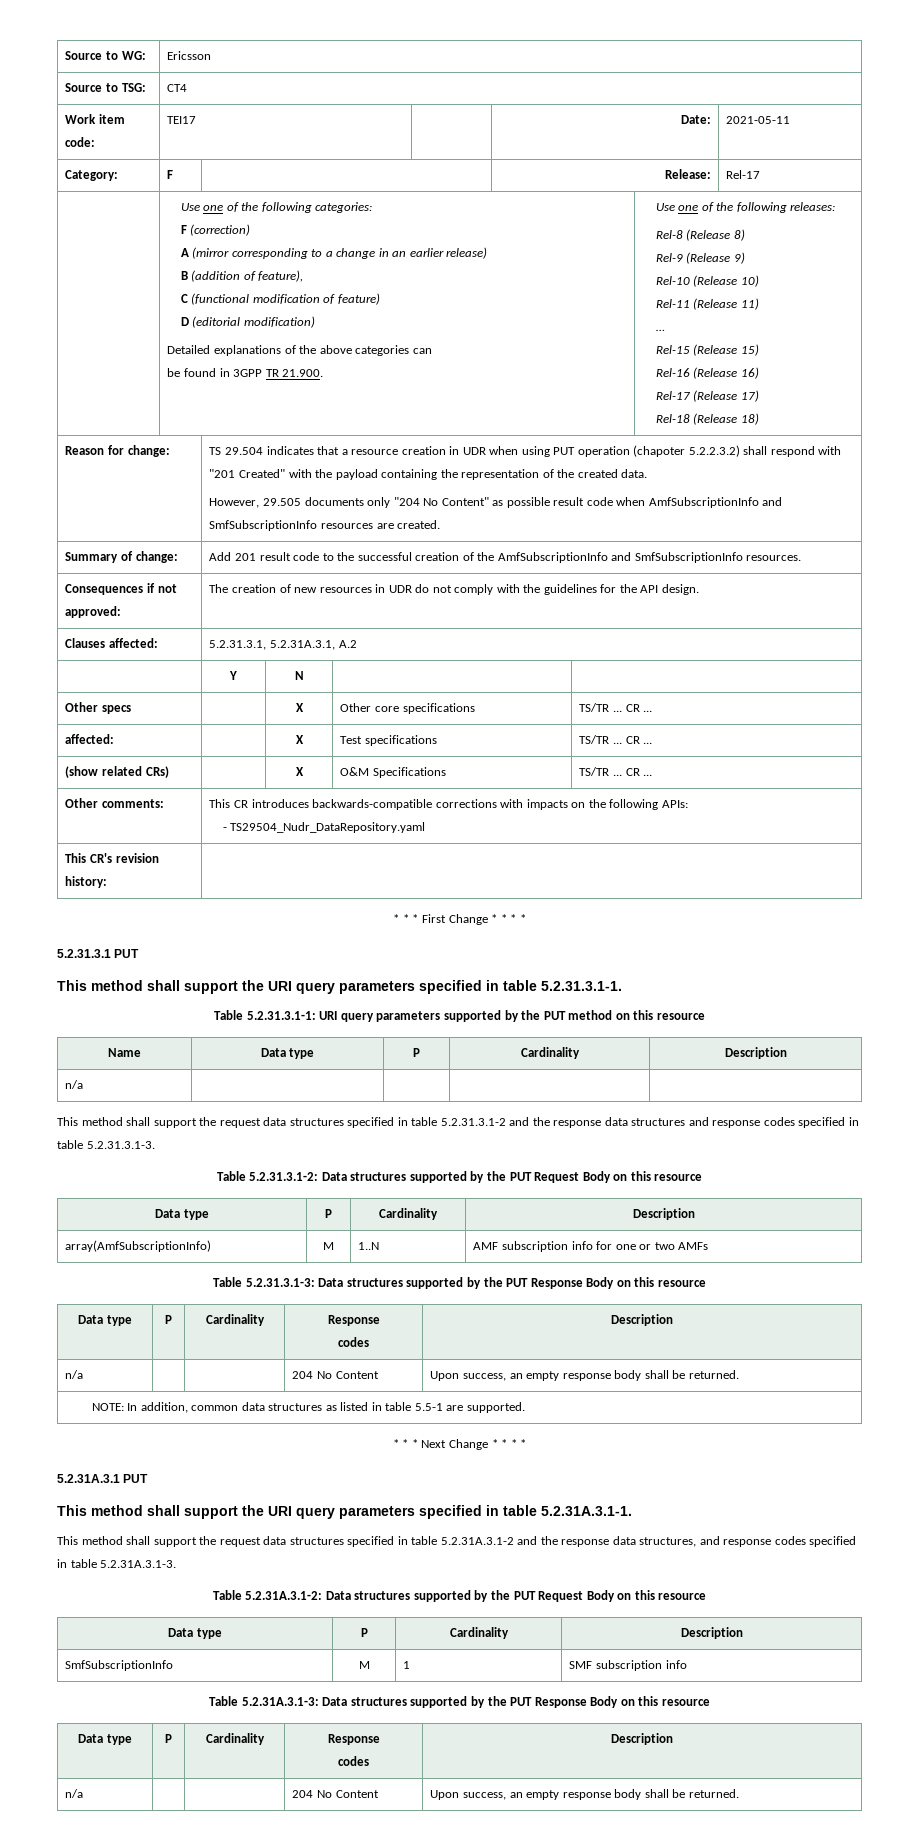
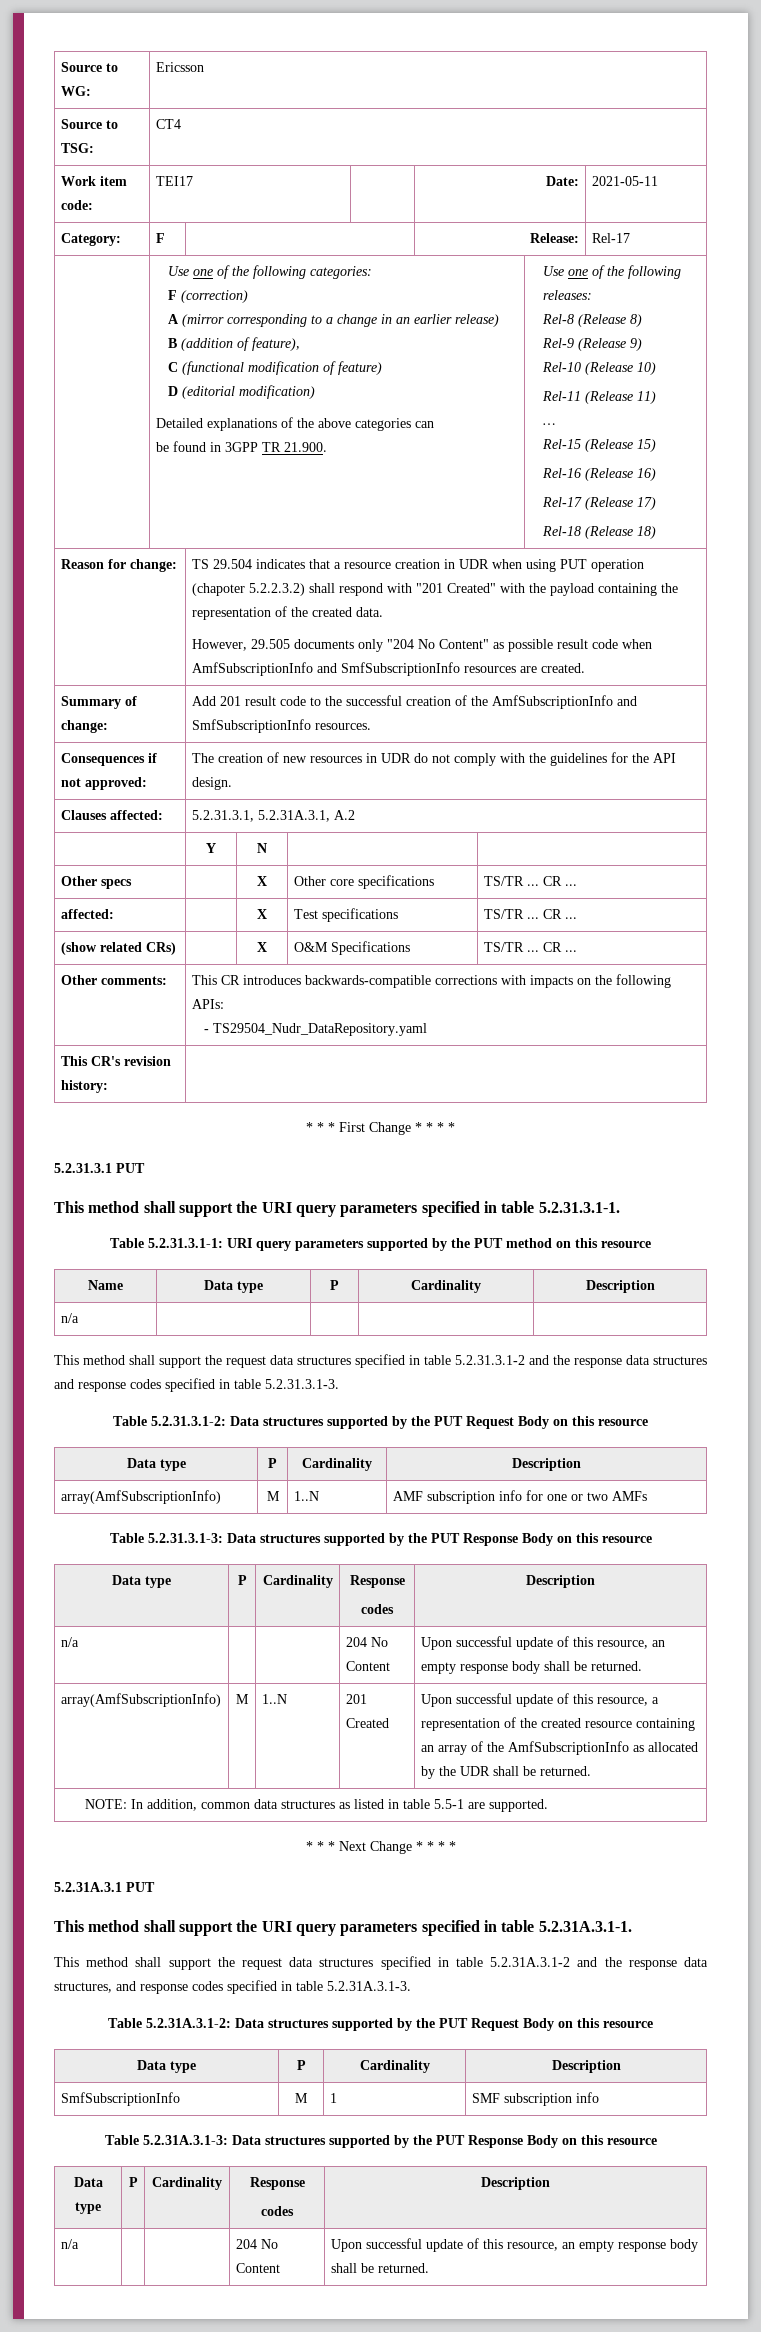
  Table 5.2.31.3.1-3: Data structures supported by the PUT Response Body on this resource
  Data type | P | Cardinality | Response
  codes | Description
- n/a | | | 204 No Content | Upon success, an empty response body shall be returned.
+ n/a | | | 204 No Content | Upon successful update of this resource, an empty response body shall be returned.
+ array(AmfSubscriptionInfo) | M | 1..N | 201 Created | Upon successful update of this resource, a representation of the created resource containing an array of the AmfSubscriptionInfo as allocated by the UDR shall be returned.
  Table 5.2.31A.3.1-3: Data structures supported by the PUT Response Body on this resource
  Data type | P | Cardinality | Response
  codes | Description
- n/a | | | 204 No Content | Upon success, an empty response body shall be returned.
+ n/a | | | 204 No Content | Upon successful update of this resource, an empty response body shall be returned.

